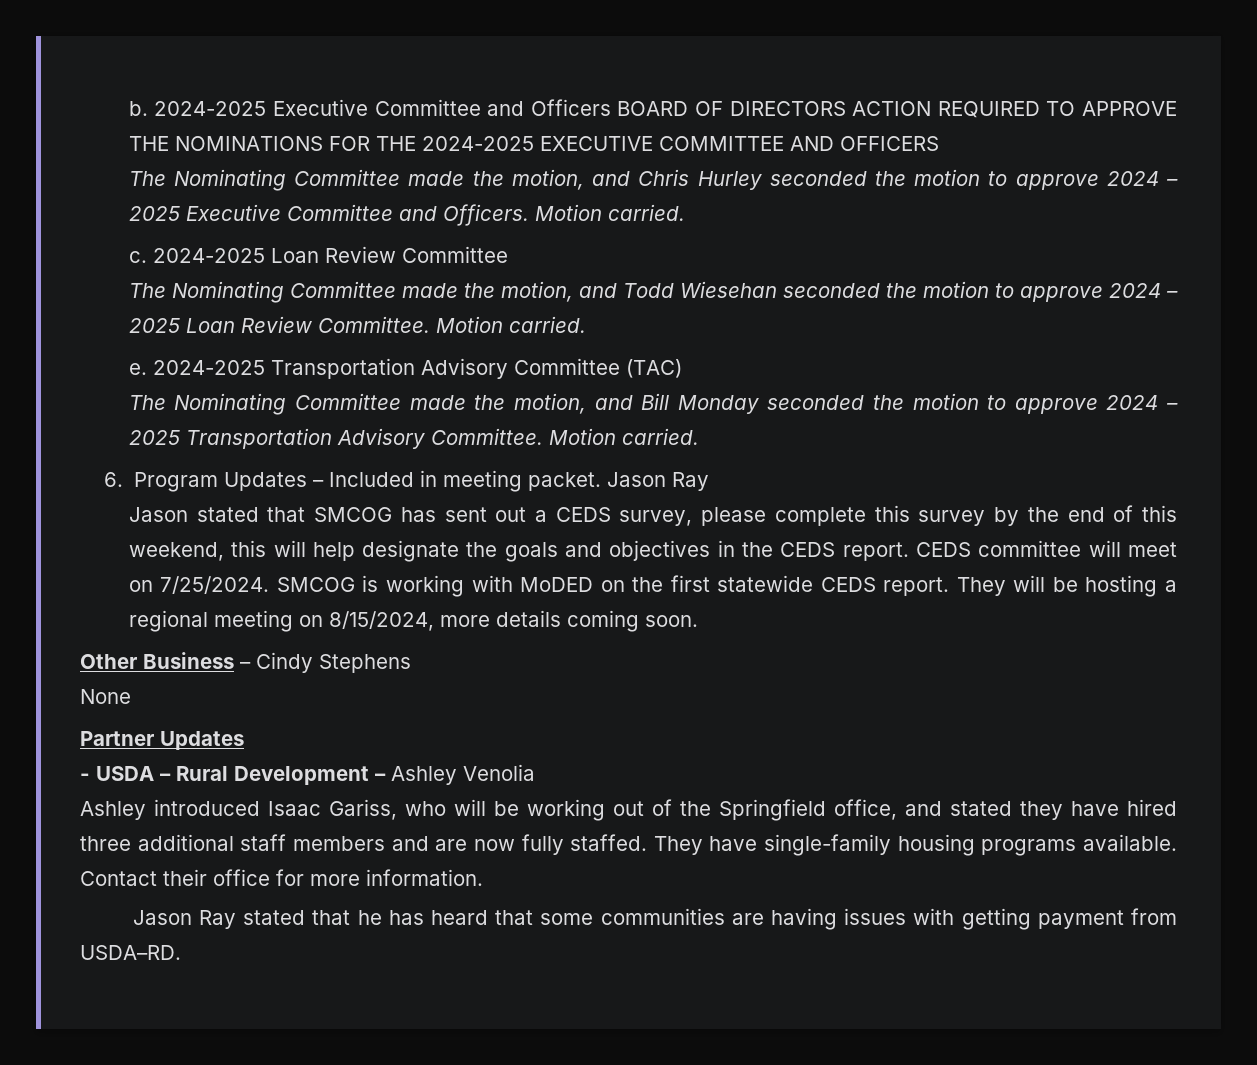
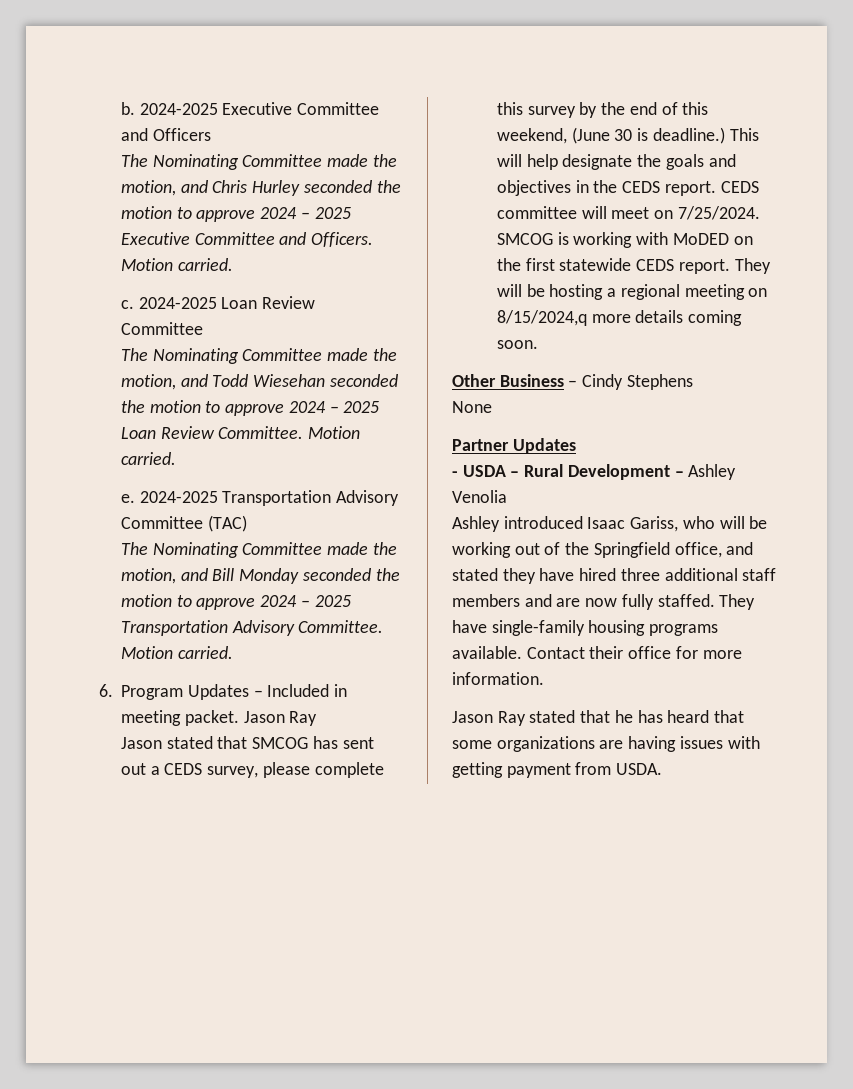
- 2024-2025 Executive Committee and Officers BOARD OF DIRECTORS ACTION REQUIRED TO APPROVE THE NOMINATIONS FOR THE 2024-2025 EXECUTIVE COMMITTEE AND OFFICERS
+ 2024-2025 Executive Committee and Officers
- Jason stated that SMCOG has sent out a CEDS survey, please complete this survey by the end of this weekend, this will help designate the goals and objectives in the CEDS report.
+ Jason stated that SMCOG has sent out a CEDS survey, please complete this survey by the end of this weekend, (June 30 is deadline.) This will help designate the goals and objectives in the CEDS report.
- They will be hosting a regional meeting on 8/15/2024, more details coming soon.
+ They will be hosting a regional meeting on 8/15/2024,q more details coming soon.
- Jason Ray stated that he has heard that some communities are having issues with getting payment from USDA–RD.
+ Jason Ray stated that he has heard that some organizations are having issues with getting payment from USDA.

